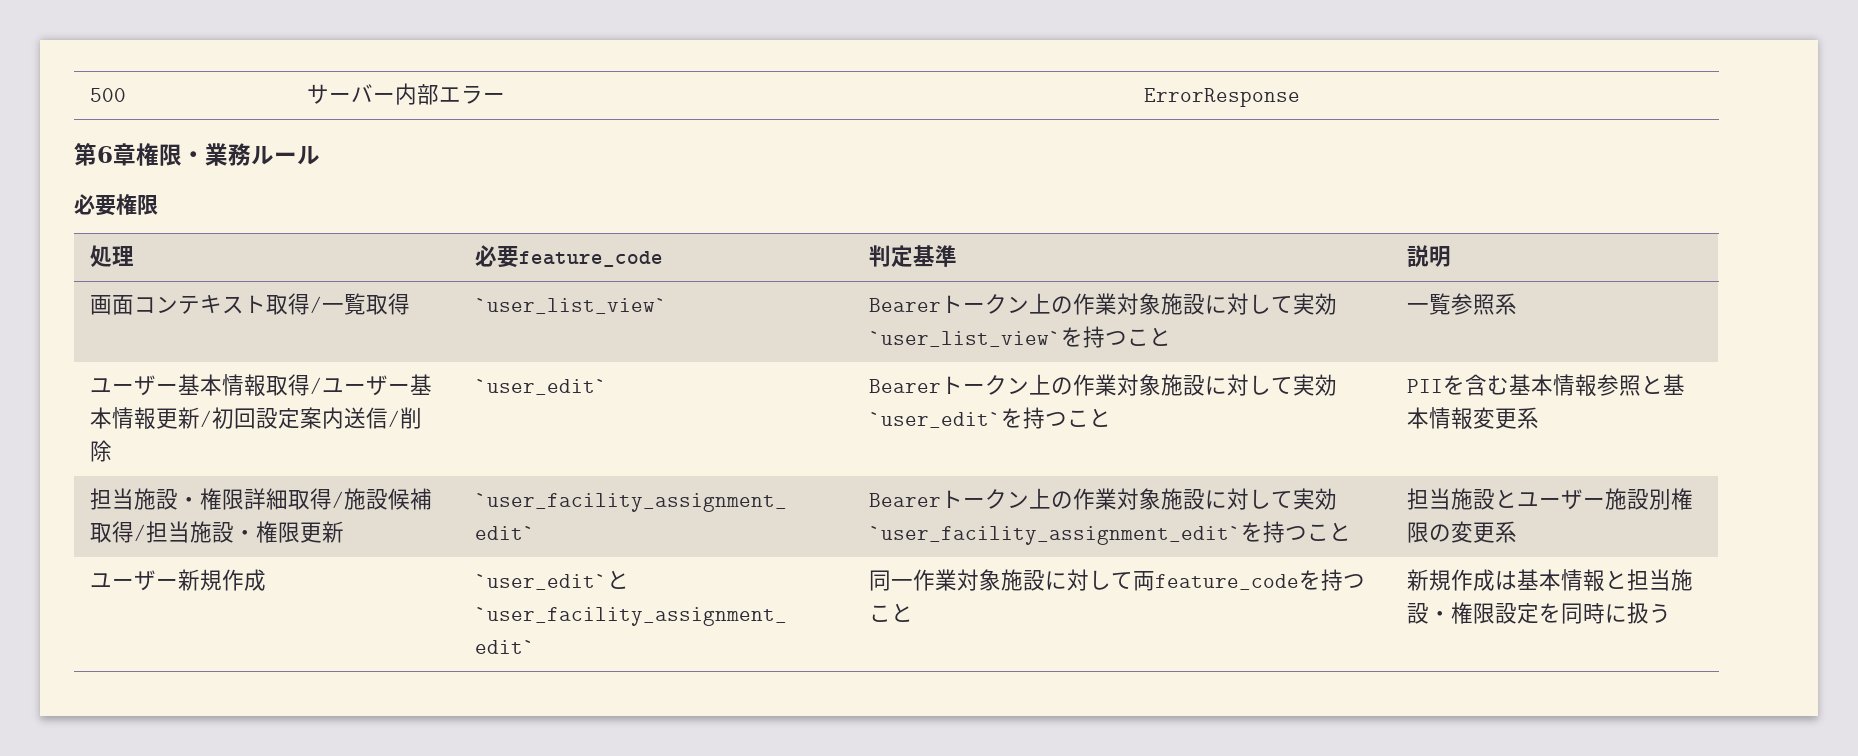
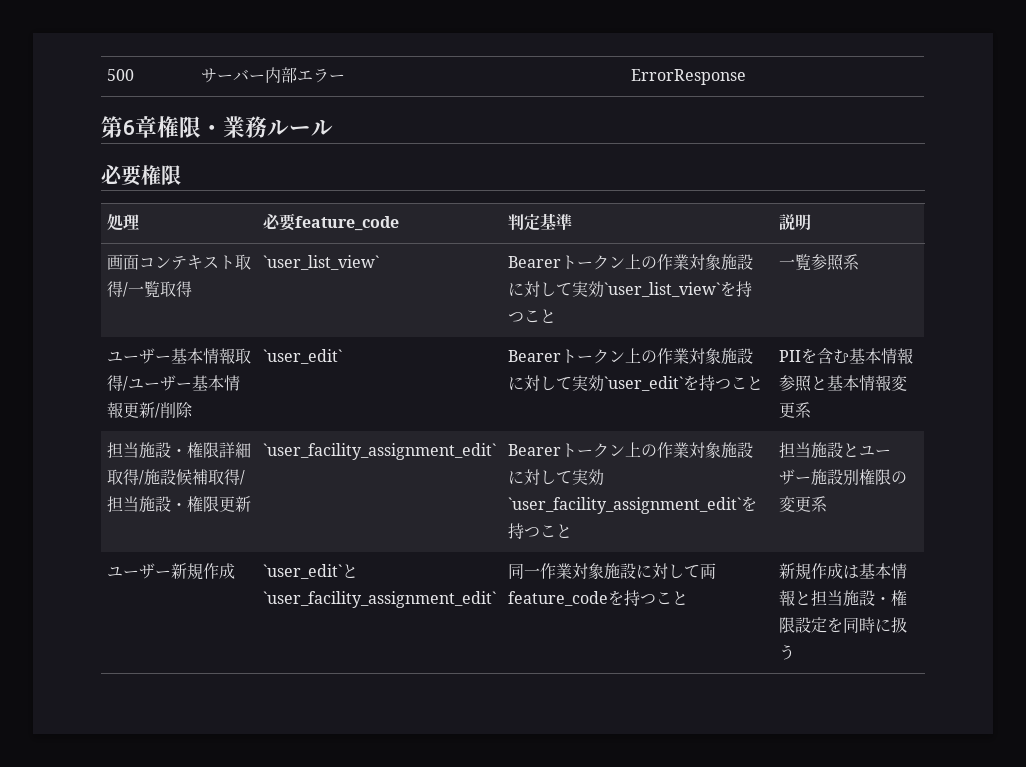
- ユーザー基本情報取得/ユーザー基本情報更新/初回設定案内送信/削除
+ ユーザー基本情報取得/ユーザー基本情報更新/削除

